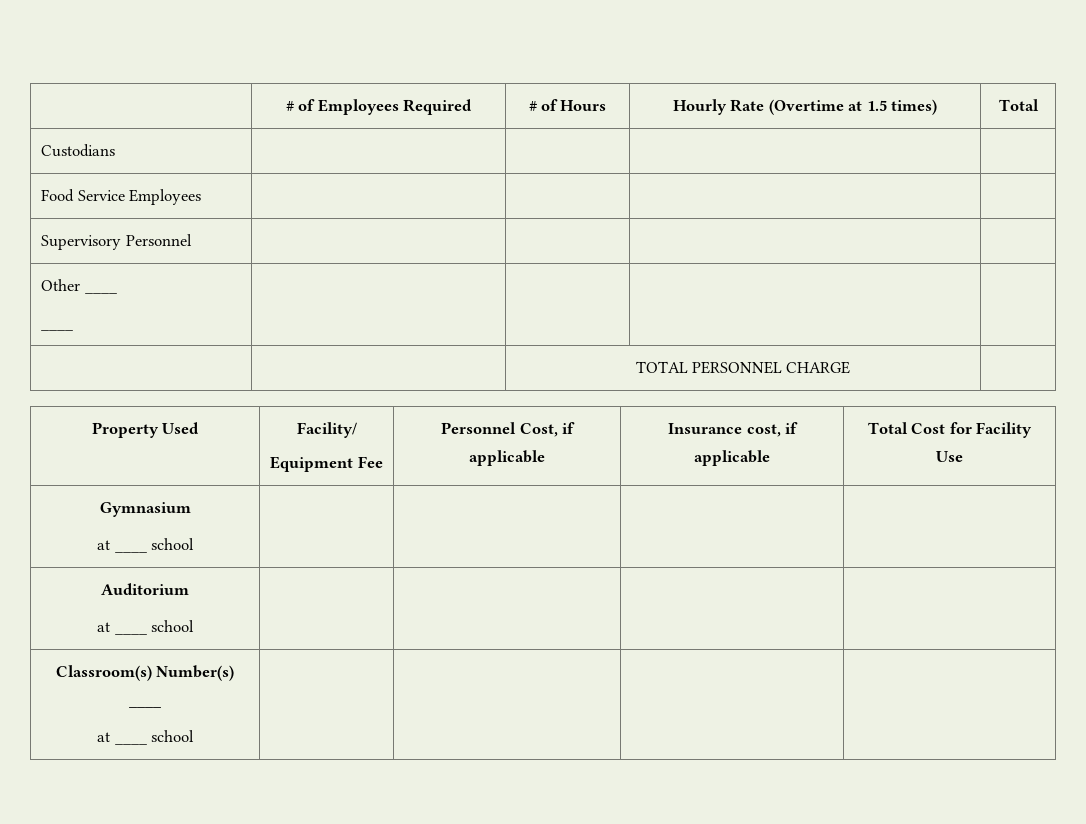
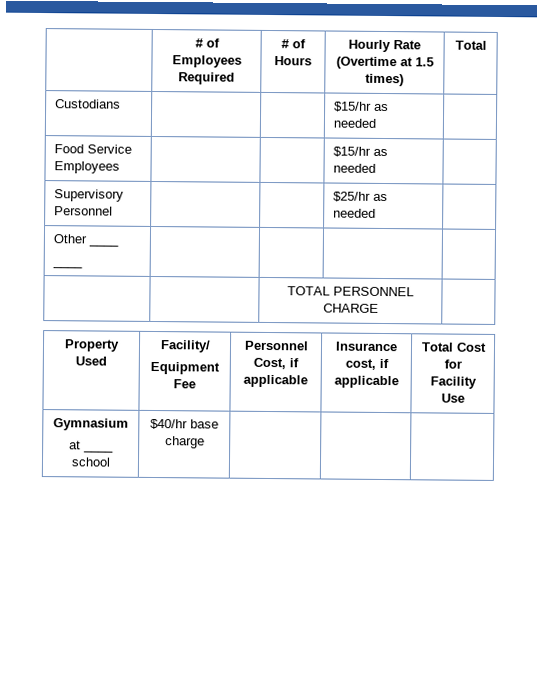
- Custodians | | | |
+ Custodians | | | $15/hr as needed |
- Food Service Employees | | | |
+ Food Service Employees | | | $15/hr as needed |
- Supervisory Personnel | | | |
+ Supervisory Personnel | | | $25/hr as needed |
  Gymnasium
- at ____ school | | | |
- Auditorium
- at ____ school | | | |
- Classroom(s) Number(s) ____
- at ____ school | | | |
+ at ____ school | $40/hr base charge | | |

